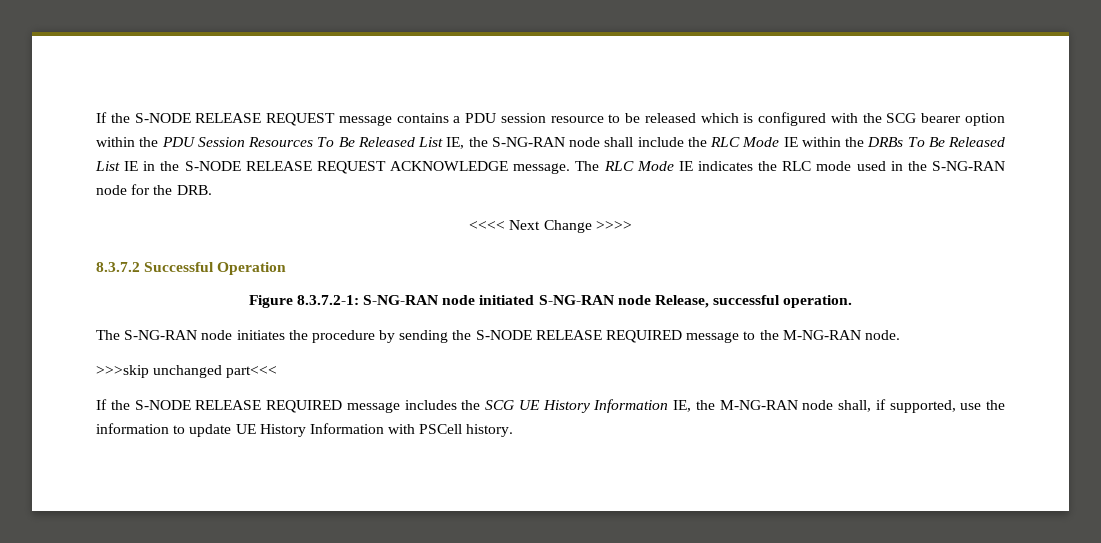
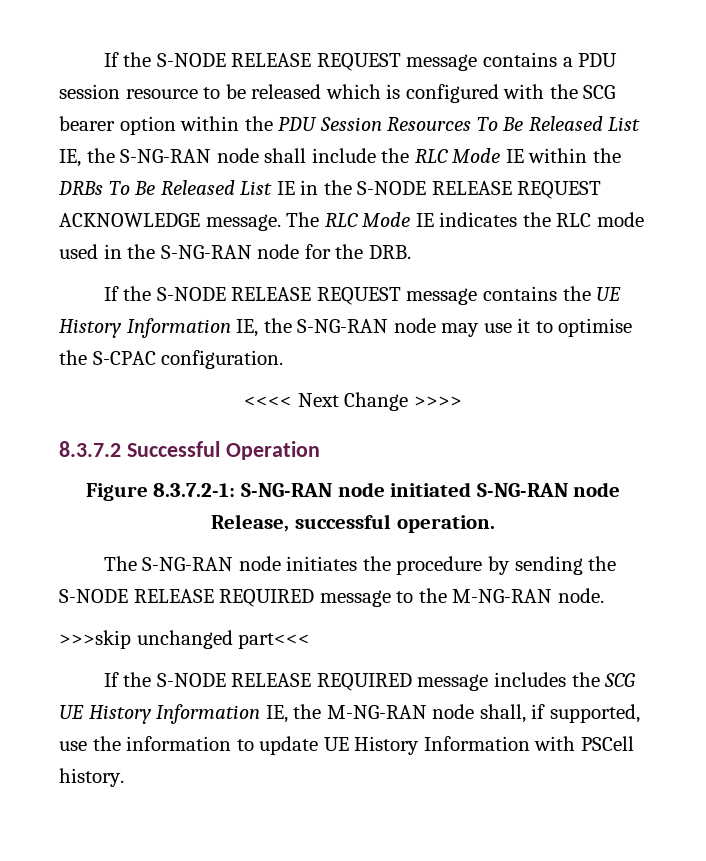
+ If the S-NODE RELEASE REQUEST message contains the UE History Information IE, the S-NG-RAN node may use it to optimise the S-CPAC configuration.

